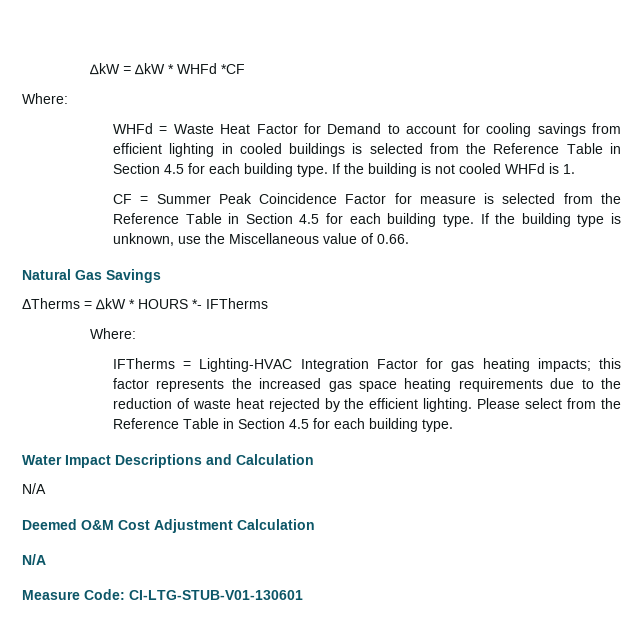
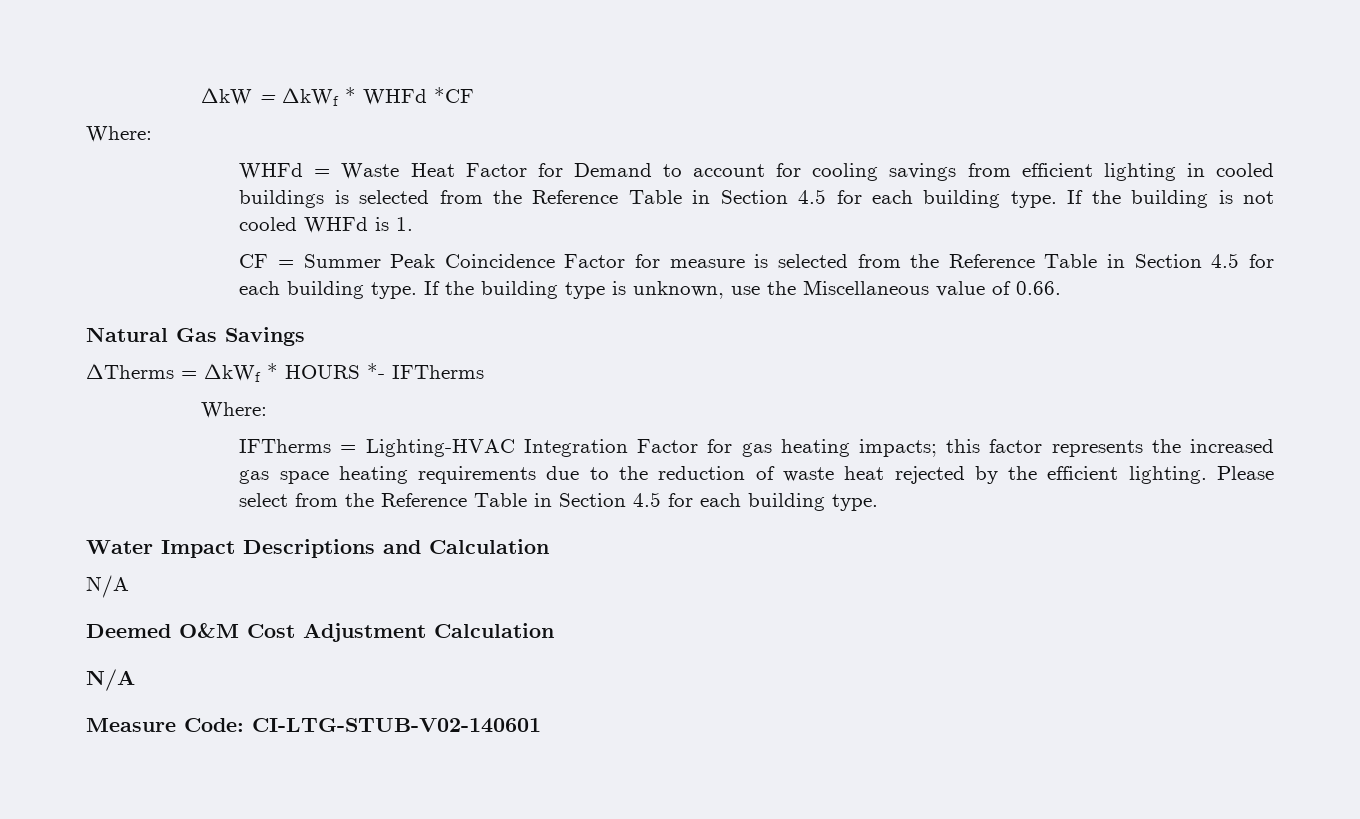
- ∆kW = ∆kW * WHFd *CF
+ ∆kW = ∆kWf * WHFd *CF
- ΔTherms = ∆kW * HOURS *- IFTherms
+ ΔTherms = ∆kWf * HOURS *- IFTherms
- Measure Code: CI-LTG-STUB-V01-130601
+ Measure Code: CI-LTG-STUB-V02-140601

